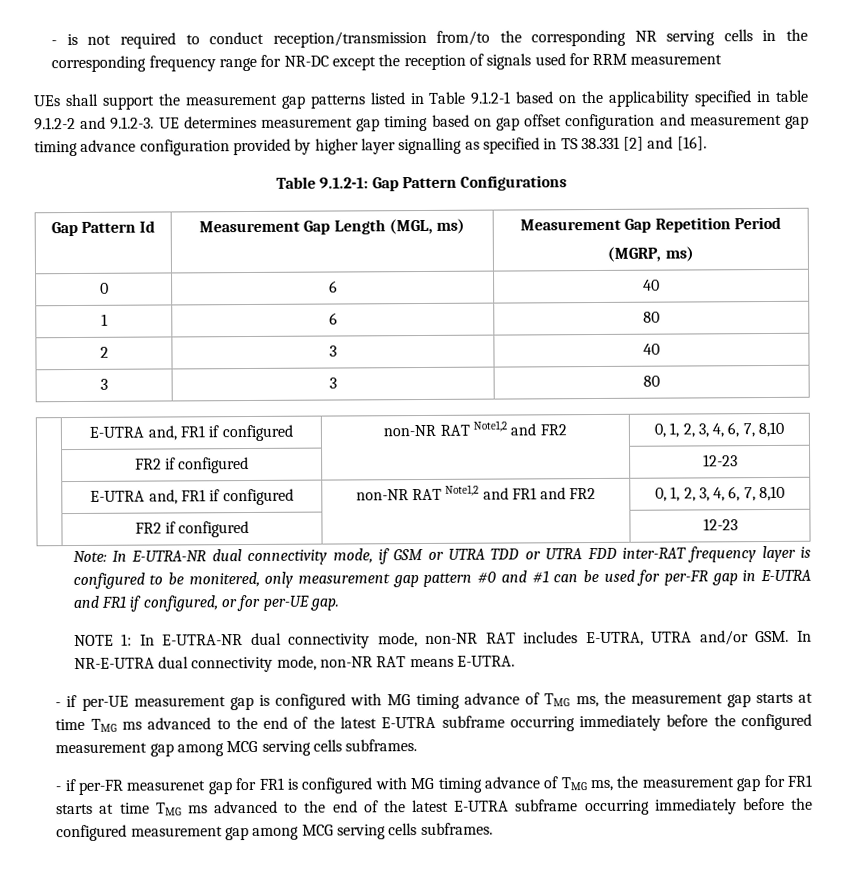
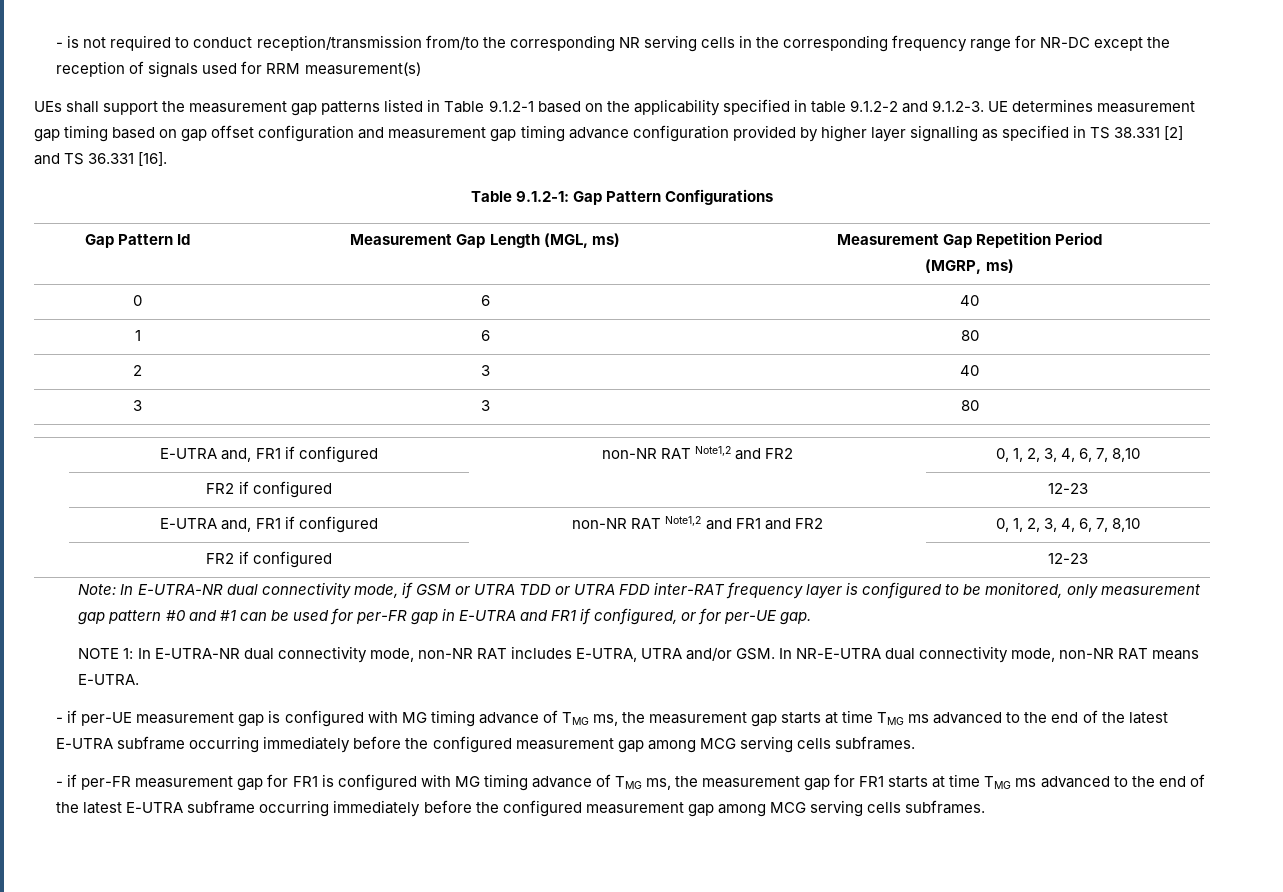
- - is not required to conduct reception/transmission from/to the corresponding NR serving cells in the corresponding frequency range for NR-DC except the reception of signals used for RRM measurement
+ - is not required to conduct reception/transmission from/to the corresponding NR serving cells in the corresponding frequency range for NR-DC except the reception of signals used for RRM measurement(s)
- UEs shall support the measurement gap patterns listed in Table 9.1.2-1 based on the applicability specified in table 9.1.2-2 and 9.1.2-3. UE determines measurement gap timing based on gap offset configuration and measurement gap timing advance configuration provided by higher layer signalling as specified in TS 38.331 [2] and [16].
+ UEs shall support the measurement gap patterns listed in Table 9.1.2-1 based on the applicability specified in table 9.1.2-2 and 9.1.2-3. UE determines measurement gap timing based on gap offset configuration and measurement gap timing advance configuration provided by higher layer signalling as specified in TS 38.331 [2] and TS 36.331 [16].
- Note: In E-UTRA-NR dual connectivity mode, if GSM or UTRA TDD or UTRA FDD inter-RAT frequency layer is configured to be monitered, only measurement gap pattern #0 and #1 can be used for per-FR gap in E-UTRA and FR1 if configured, or for per-UE gap.
+ Note: In E-UTRA-NR dual connectivity mode, if GSM or UTRA TDD or UTRA FDD inter-RAT frequency layer is configured to be monitored, only measurement gap pattern #0 and #1 can be used for per-FR gap in E-UTRA and FR1 if configured, or for per-UE gap.
- - if per-FR measurenet gap for FR1 is configured with MG timing advance of TMG ms, the measurement gap for FR1 starts at time TMG ms advanced to the end of the latest E-UTRA subframe occurring immediately before the configured measurement gap among MCG serving cells subframes.
+ - if per-FR measurement gap for FR1 is configured with MG timing advance of TMG ms, the measurement gap for FR1 starts at time TMG ms advanced to the end of the latest E-UTRA subframe occurring immediately before the configured measurement gap among MCG serving cells subframes.

